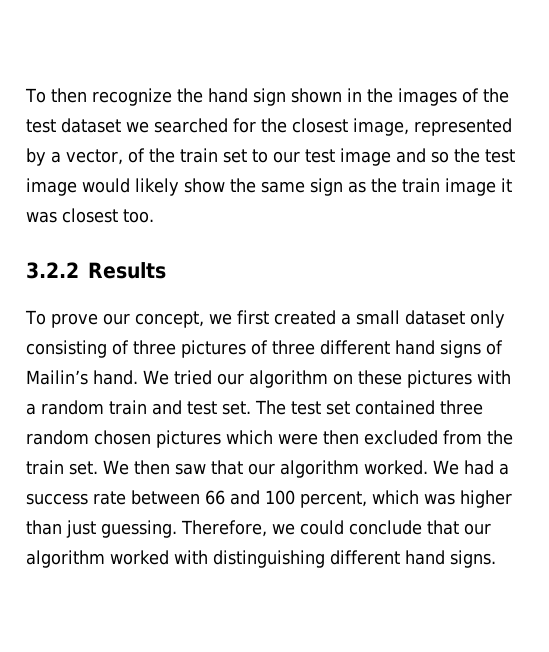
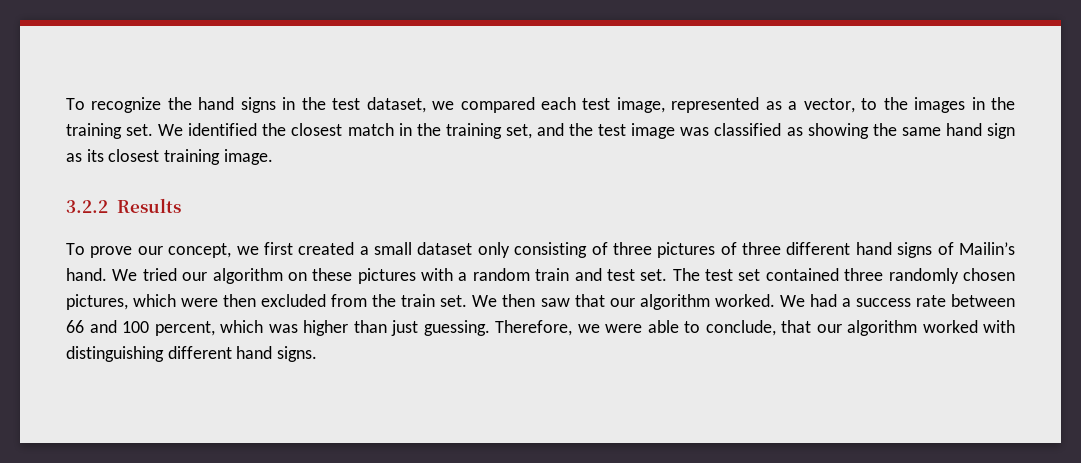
- To then recognize the hand sign shown in the images of the test dataset we searched for the closest image, represented by a vector, of the train set to our test image and so the test image would likely show the same sign as the train image it was closest too.
+ To recognize the hand signs in the test dataset, we compared each test image, represented as a vector, to the images in the training set. We identified the closest match in the training set, and the test image was classified as showing the same hand sign as its closest training image.
- The test set contained three random chosen pictures which were then excluded from the train set.
+ The test set contained three randomly chosen pictures, which were then excluded from the train set.
- Therefore, we could conclude that our algorithm worked with distinguishing different hand signs.
+ Therefore, we were able to conclude, that our algorithm worked with distinguishing different hand signs.

